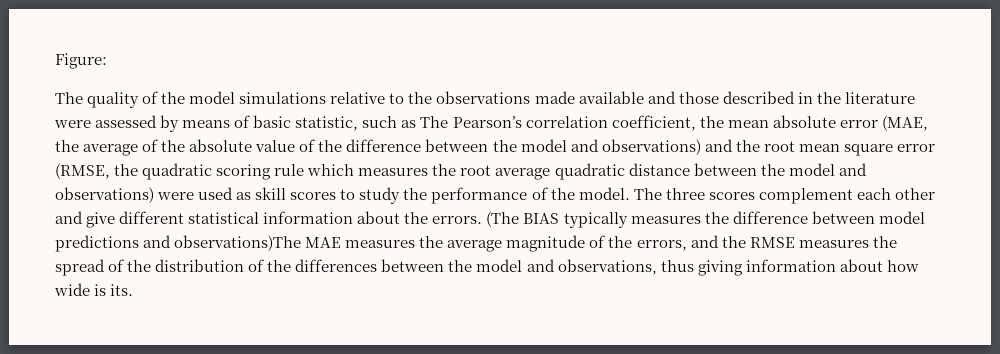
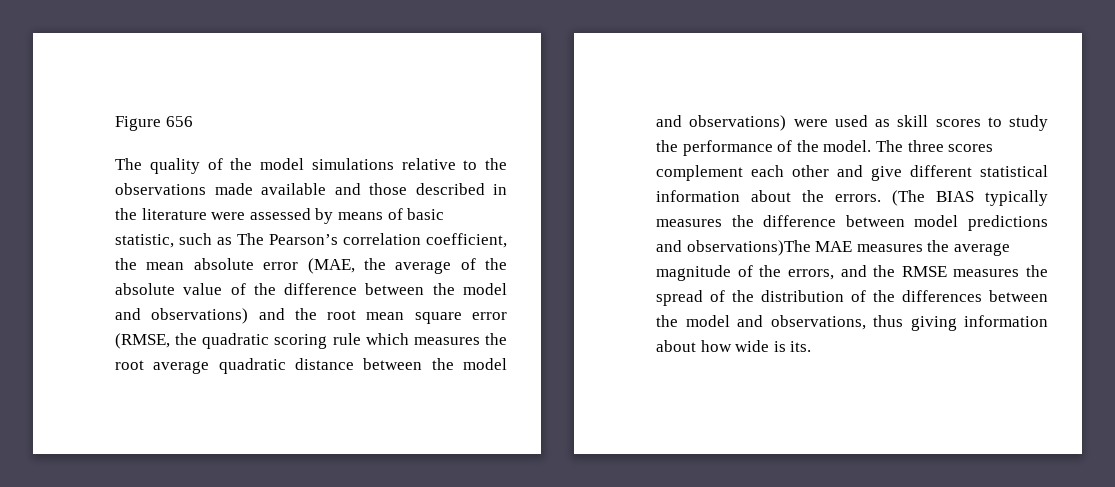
- Figure:
+ Figure 656

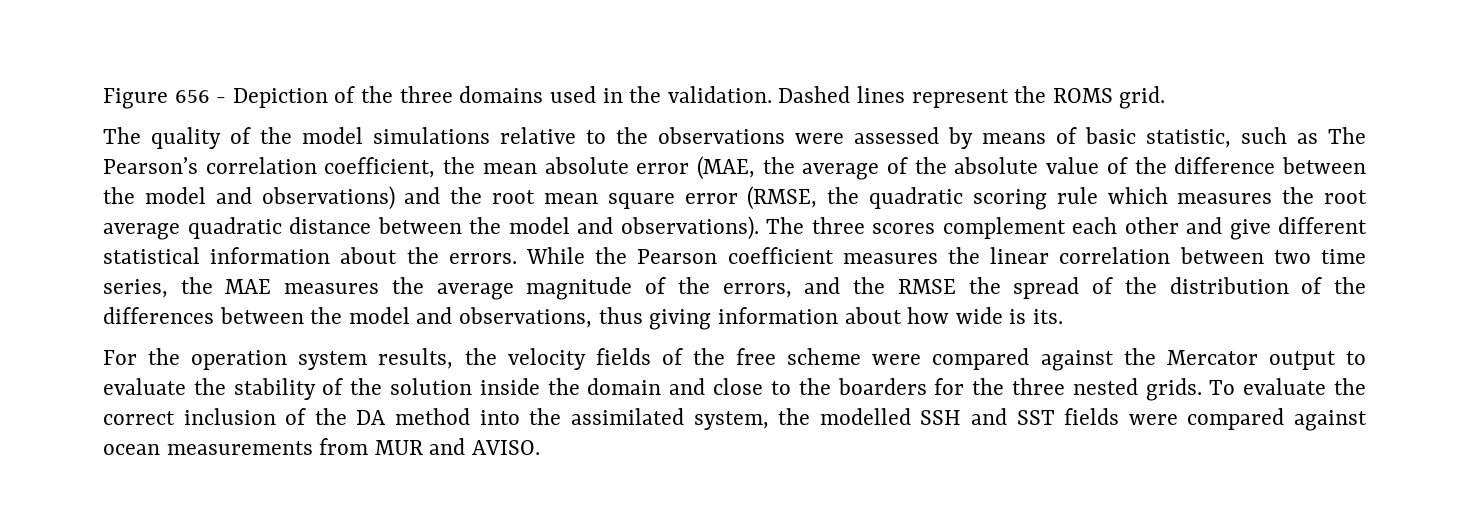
- Figure 656
+ Figure 656 - Depiction of the three domains used in the validation. Dashed lines represent the ROMS grid.
- The quality of the model simulations relative to the observations made available and those described in the literature were assessed by means of basic statistic, such as The Pearson’s correlation coefficient, the mean absolute error (MAE, the average of the absolute value of the difference between the model and observations) and the root mean square error (RMSE, the quadratic scoring rule which measures the root average quadratic distance between the model and observations) were used as skill scores to study the performance of the model.
+ The quality of the model simulations relative to the observations were assessed by means of basic statistic, such as The Pearson’s correlation coefficient, the mean absolute error (MAE, the average of the absolute value of the difference between the model and observations) and the root mean square error (RMSE, the quadratic scoring rule which measures the root average quadratic distance between the model and observations).
- (The BIAS typically measures the difference between model predictions and observations)The MAE measures the average magnitude of the errors, and the RMSE measures the spread of the distribution of the differences between the model and observations, thus giving information about how wide is its.
+ While the Pearson coefficient measures the linear correlation between two time series, the MAE measures the average magnitude of the errors, and the RMSE the spread of the distribution of the differences between the model and observations, thus giving information about how wide is its.
+ For the operation system results, the velocity fields of the free scheme were compared against the Mercator output to evaluate the stability of the solution inside the domain and close to the boarders for the three nested grids. To evaluate the correct inclusion of the DA method into the assimilated system, the modelled SSH and SST fields were compared against ocean measurements from MUR and AVISO.

